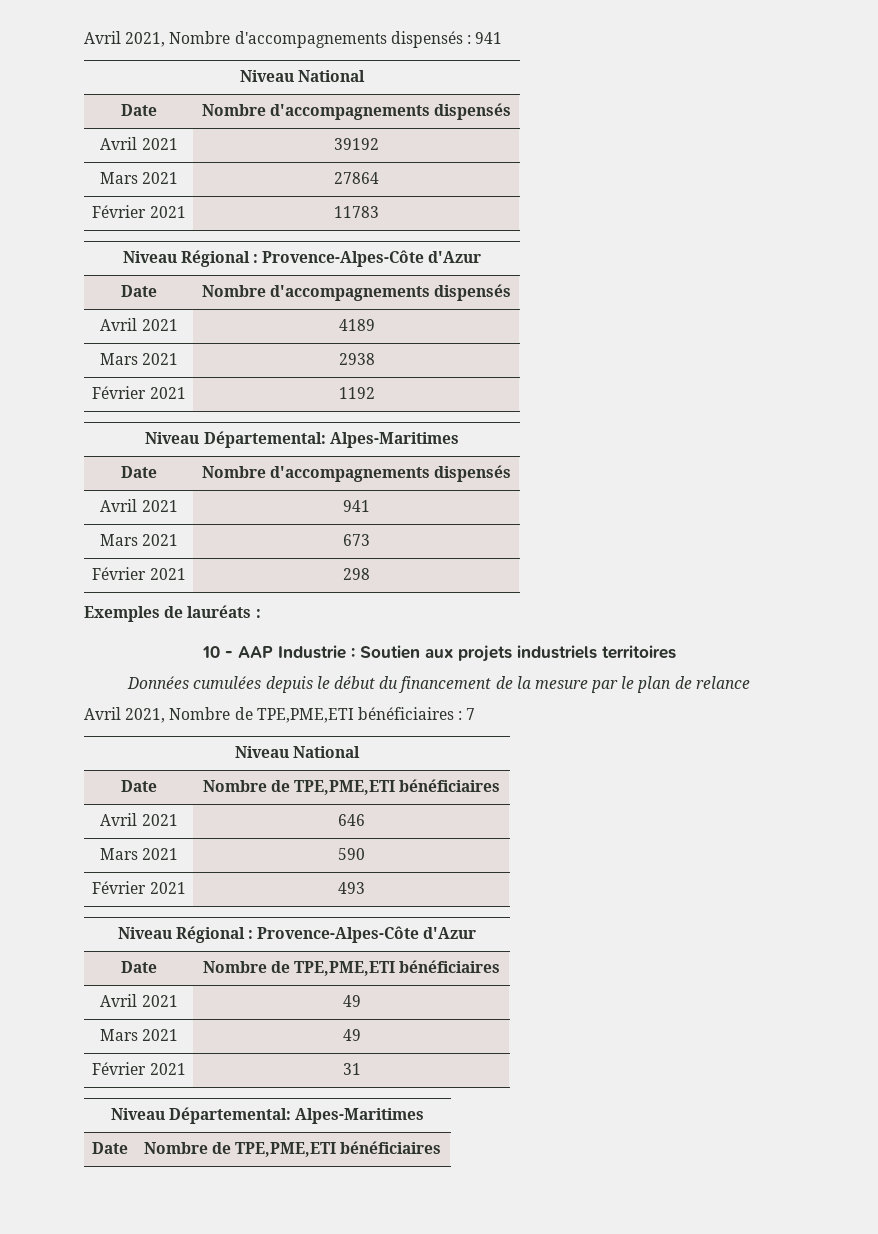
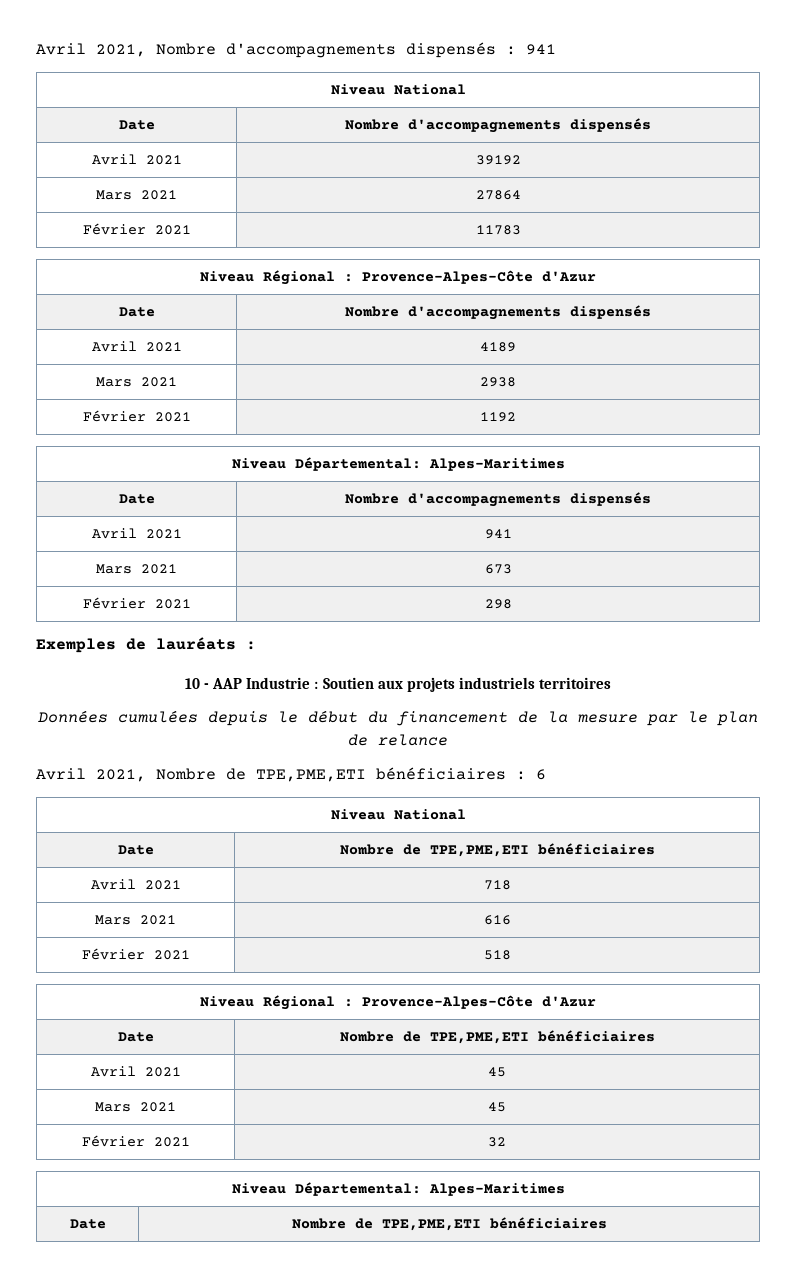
- Avril 2021, Nombre de TPE,PME,ETI bénéficiaires : 7
+ Avril 2021, Nombre de TPE,PME,ETI bénéficiaires : 6
- Avril 2021 | 646
- Mars 2021 | 590
- Février 2021 | 493
+ Avril 2021 | 718
+ Mars 2021 | 616
+ Février 2021 | 518
- Avril 2021 | 49
- Mars 2021 | 49
- Février 2021 | 31
+ Avril 2021 | 45
+ Mars 2021 | 45
+ Février 2021 | 32

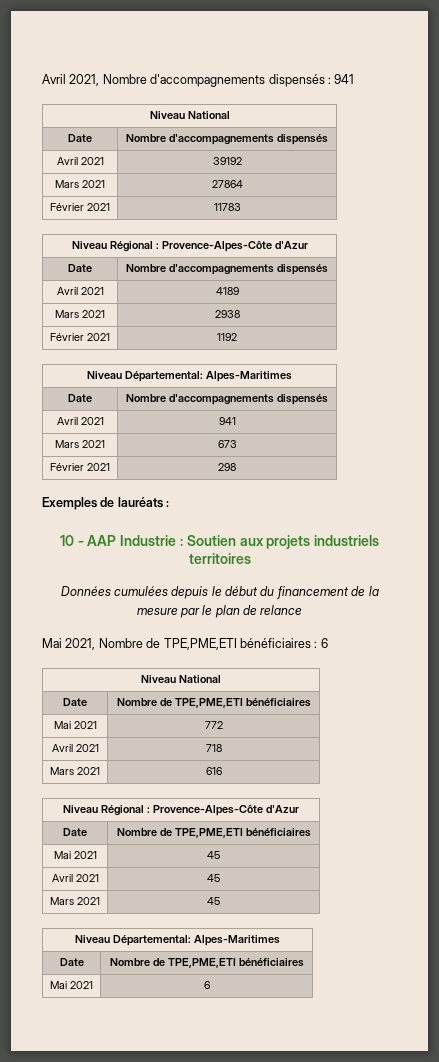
- Avril 2021, Nombre de TPE,PME,ETI bénéficiaires : 6
+ Mai 2021, Nombre de TPE,PME,ETI bénéficiaires : 6
+ Mai 2021 | 772
- Février 2021 | 518
+ Mai 2021 | 45
- Février 2021 | 32
+ Mai 2021 | 6

